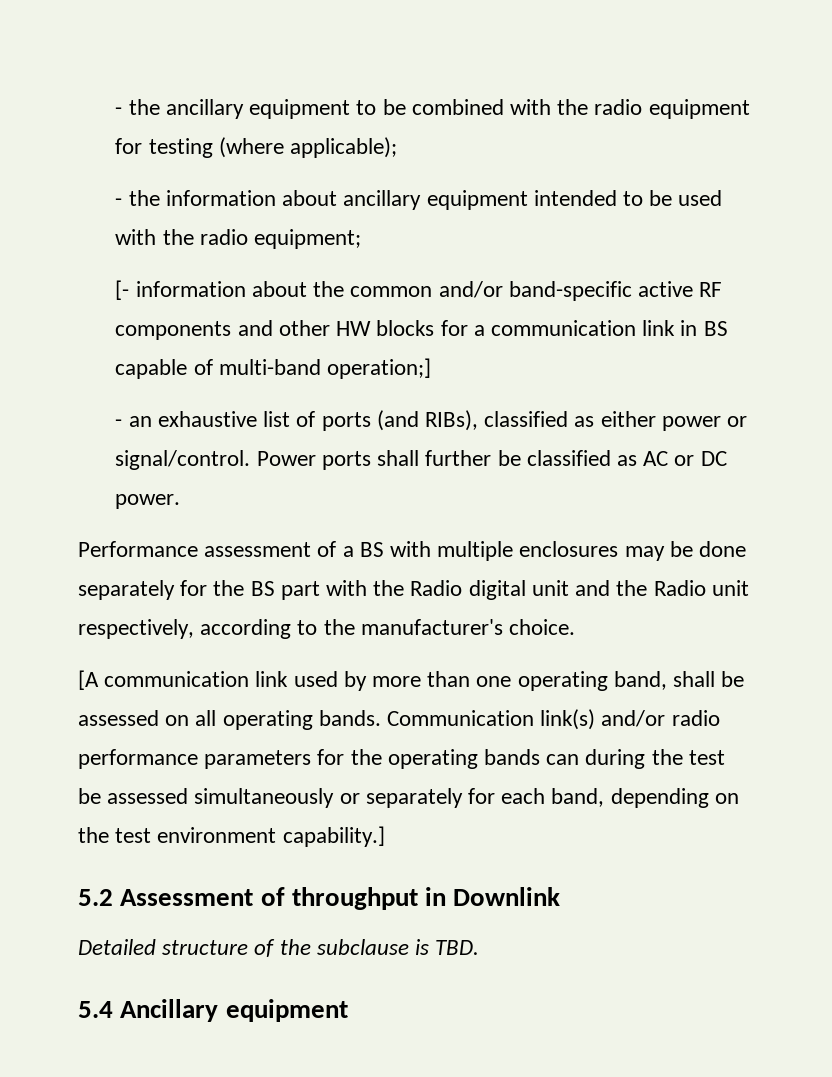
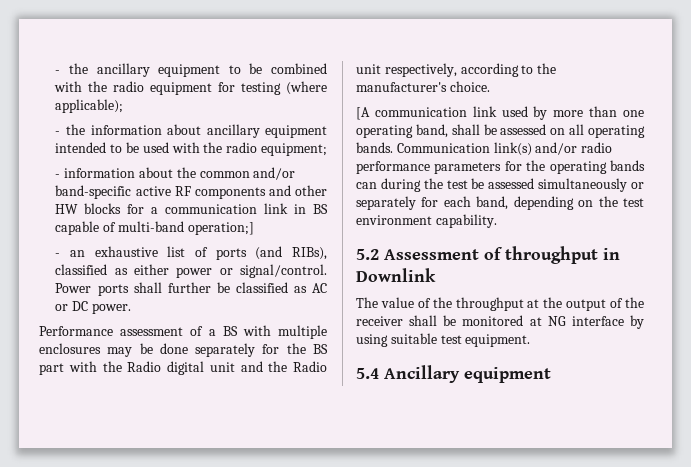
- [- information about the common and/or band-specific active RF components and other HW blocks for a communication link in BS capable of multi-band operation;]
+ - information about the common and/or band-specific active RF components and other HW blocks for a communication link in BS capable of multi-band operation;]
- Communication link(s) and/or radio performance parameters for the operating bands can during the test be assessed simultaneously or separately for each band, depending on the test environment capability.]
+ Communication link(s) and/or radio performance parameters for the operating bands can during the test be assessed simultaneously or separately for each band, depending on the test environment capability.
- Detailed structure of the subclause is TBD.
+ The value of the throughput at the output of the receiver shall be monitored at NG interface by using suitable test equipment.

